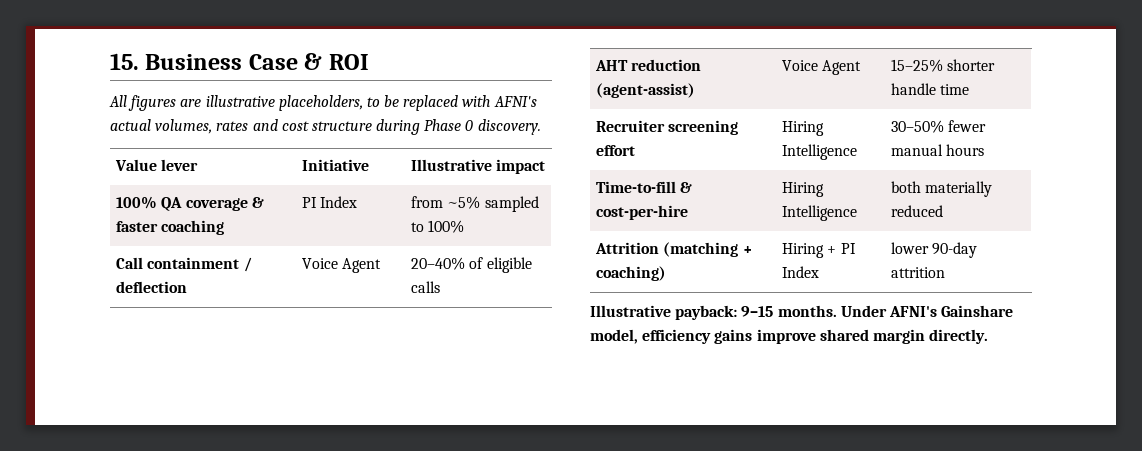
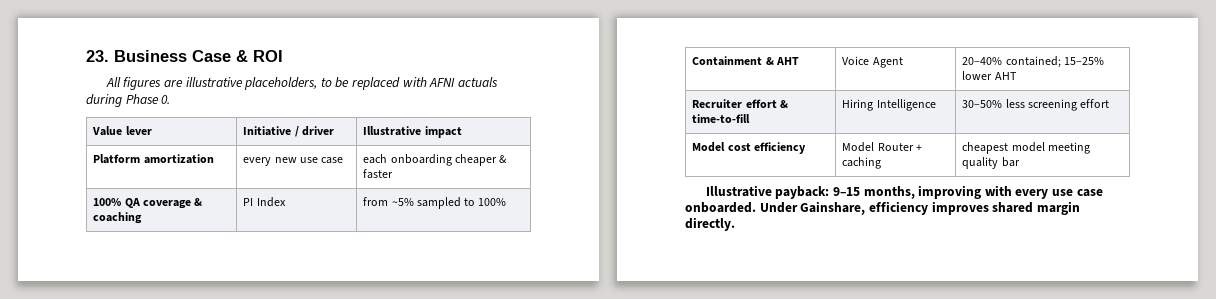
- 15. Business Case & ROI
+ 23. Business Case & ROI
- All figures are illustrative placeholders, to be replaced with AFNI's actual volumes, rates and cost structure during Phase 0 discovery.
+ All figures are illustrative placeholders, to be replaced with AFNI actuals during Phase 0.
- Value lever | Initiative | Illustrative impact
+ Value lever | Initiative / driver | Illustrative impact
+ Platform amortization | every new use case | each onboarding cheaper & faster
- 100% QA coverage & faster coaching | PI Index | from ~5% sampled to 100%
+ 100% QA coverage & coaching | PI Index | from ~5% sampled to 100%
- Call containment / deflection | Voice Agent | 20–40% of eligible calls
- AHT reduction (agent-assist) | Voice Agent | 15–25% shorter handle time
+ Containment & AHT | Voice Agent | 20–40% contained; 15–25% lower AHT
- Recruiter screening effort | Hiring Intelligence | 30–50% fewer manual hours
- Time-to-fill & cost-per-hire | Hiring Intelligence | both materially reduced
- Attrition (matching + coaching) | Hiring + PI Index | lower 90-day attrition
- Illustrative payback: 9–15 months. Under AFNI's Gainshare model, efficiency gains improve shared margin directly.
+ Recruiter effort & time-to-fill | Hiring Intelligence | 30–50% less screening effort
+ Model cost efficiency | Model Router + caching | cheapest model meeting quality bar
+ Illustrative payback: 9–15 months, improving with every use case onboarded. Under Gainshare, efficiency improves shared margin directly.

